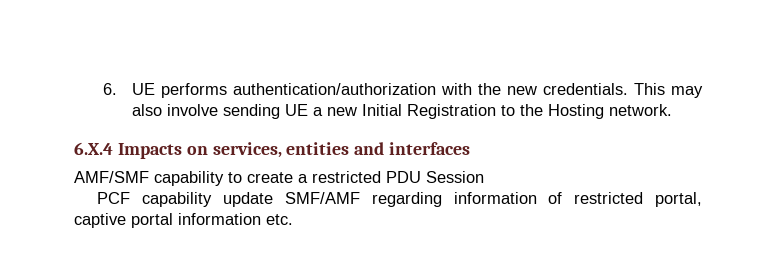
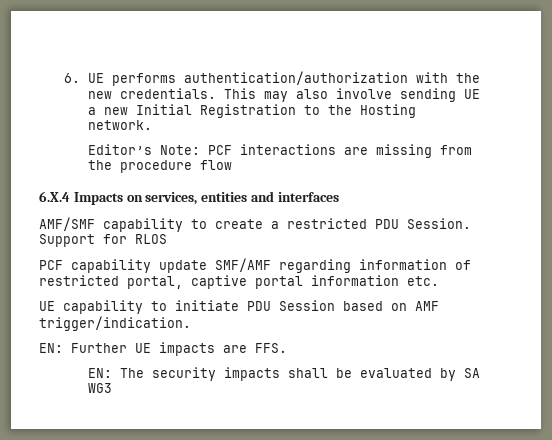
+ Editor’s Note: PCF interactions are missing from the procedure flow
- AMF/SMF capability to create a restricted PDU Session
+ AMF/SMF capability to create a restricted PDU Session. Support for RLOS
+ UE capability to initiate PDU Session based on AMF trigger/indication.
+ EN: Further UE impacts are FFS.
+ EN: The security impacts shall be evaluated by SA WG3

